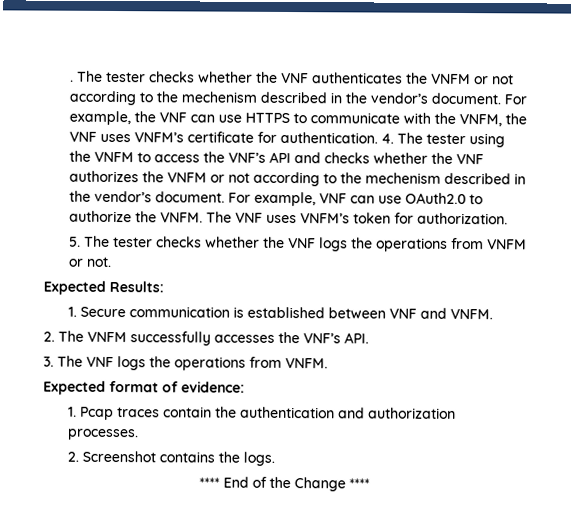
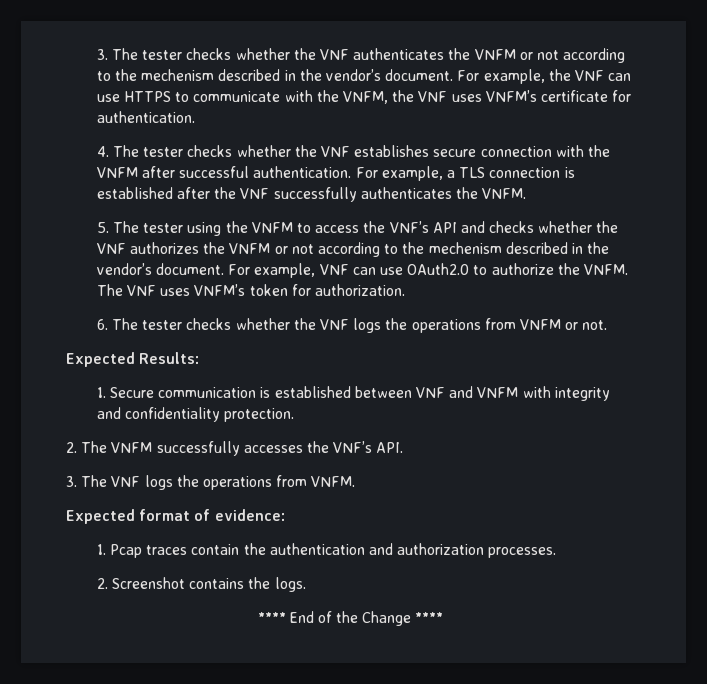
- . The tester checks whether the VNF authenticates the VNFM or not according to the mechenism described in the vendor’s document.
+ 3. The tester checks whether the VNF authenticates the VNFM or not according to the mechenism described in the vendor’s document.
- For example, the VNF can use HTTPS to communicate with the VNFM, the VNF uses VNFM’s certificate for authentication. 4. The tester using the VNFM to access the VNF’s API and checks whether the VNF authorizes the VNFM or not according to the mechenism described in the vendor’s document.
+ For example, the VNF can use HTTPS to communicate with the VNFM, the VNF uses VNFM’s certificate for authentication.
+ 4. The tester checks whether the VNF establishes secure connection with the VNFM after successful authentication. For example, a TLS connection is established after the VNF successfully authenticates the VNFM.
+ 5. The tester using the VNFM to access the VNF’s API and checks whether the VNF authorizes the VNFM or not according to the mechenism described in the vendor’s document.
- 5. The tester checks whether the VNF logs the operations from VNFM or not.
+ 6. The tester checks whether the VNF logs the operations from VNFM or not.
- 1. Secure communication is established between VNF and VNFM.
+ 1. Secure communication is established between VNF and VNFM with integrity and confidentiality protection.

